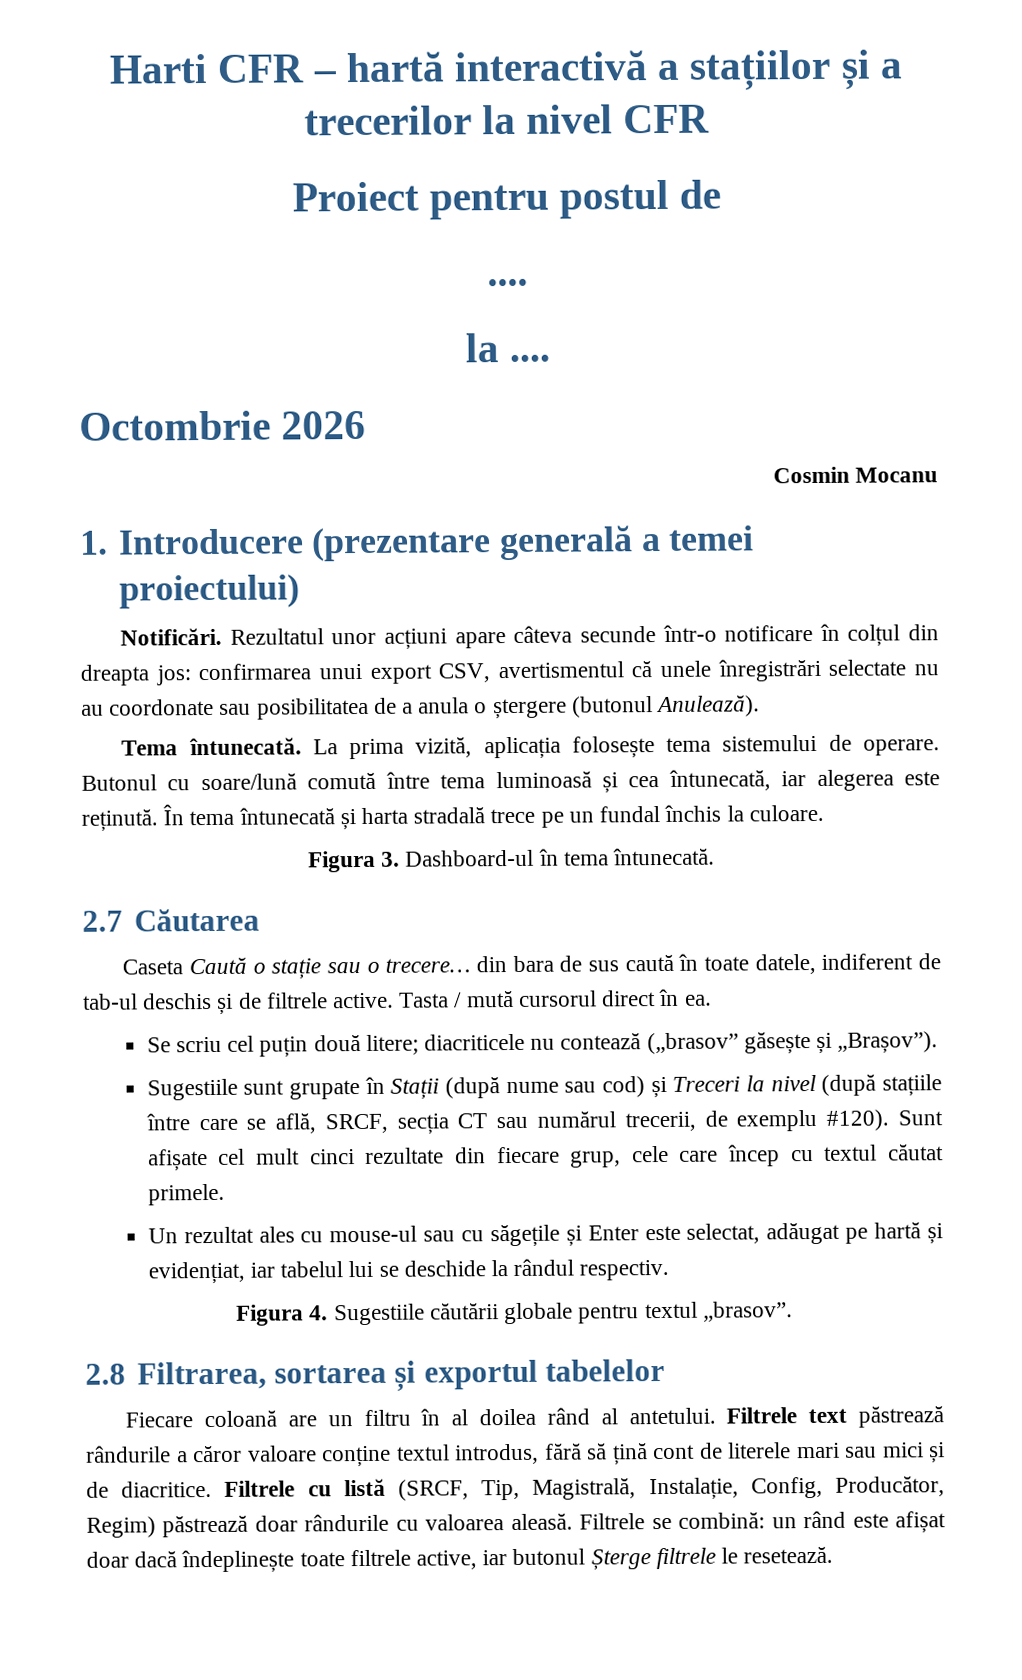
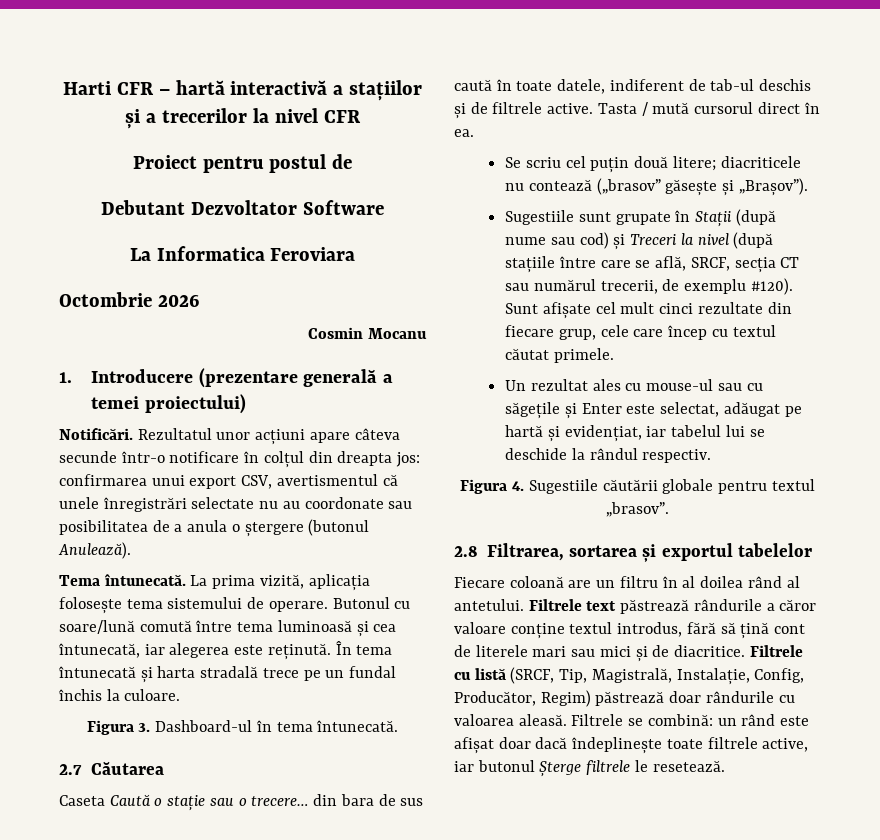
  Proiect pentru postul de
- ....
- la ....
+ Debutant Dezvoltator Software
+ La Informatica Feroviara

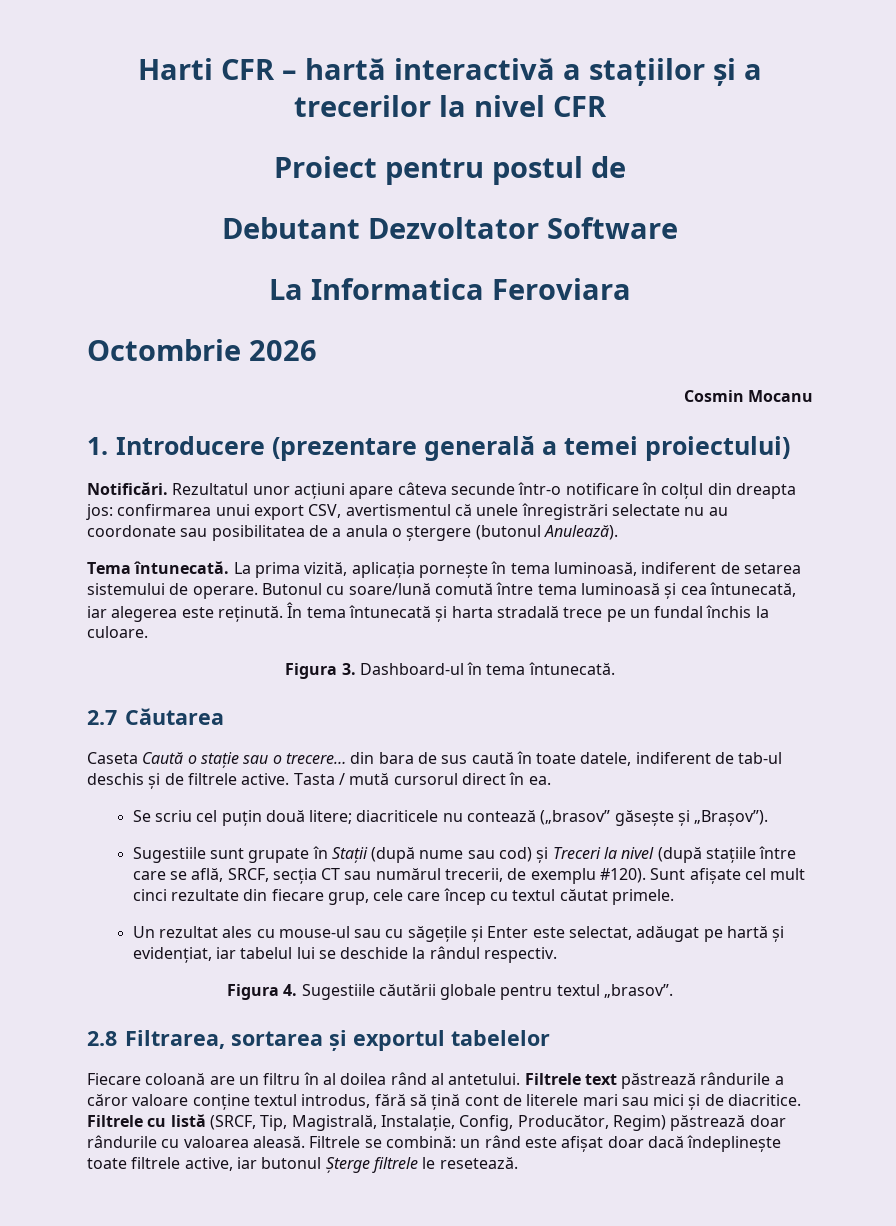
- La prima vizită, aplicația folosește tema sistemului de operare.
+ La prima vizită, aplicația pornește în tema luminoasă, indiferent de setarea sistemului de operare.

